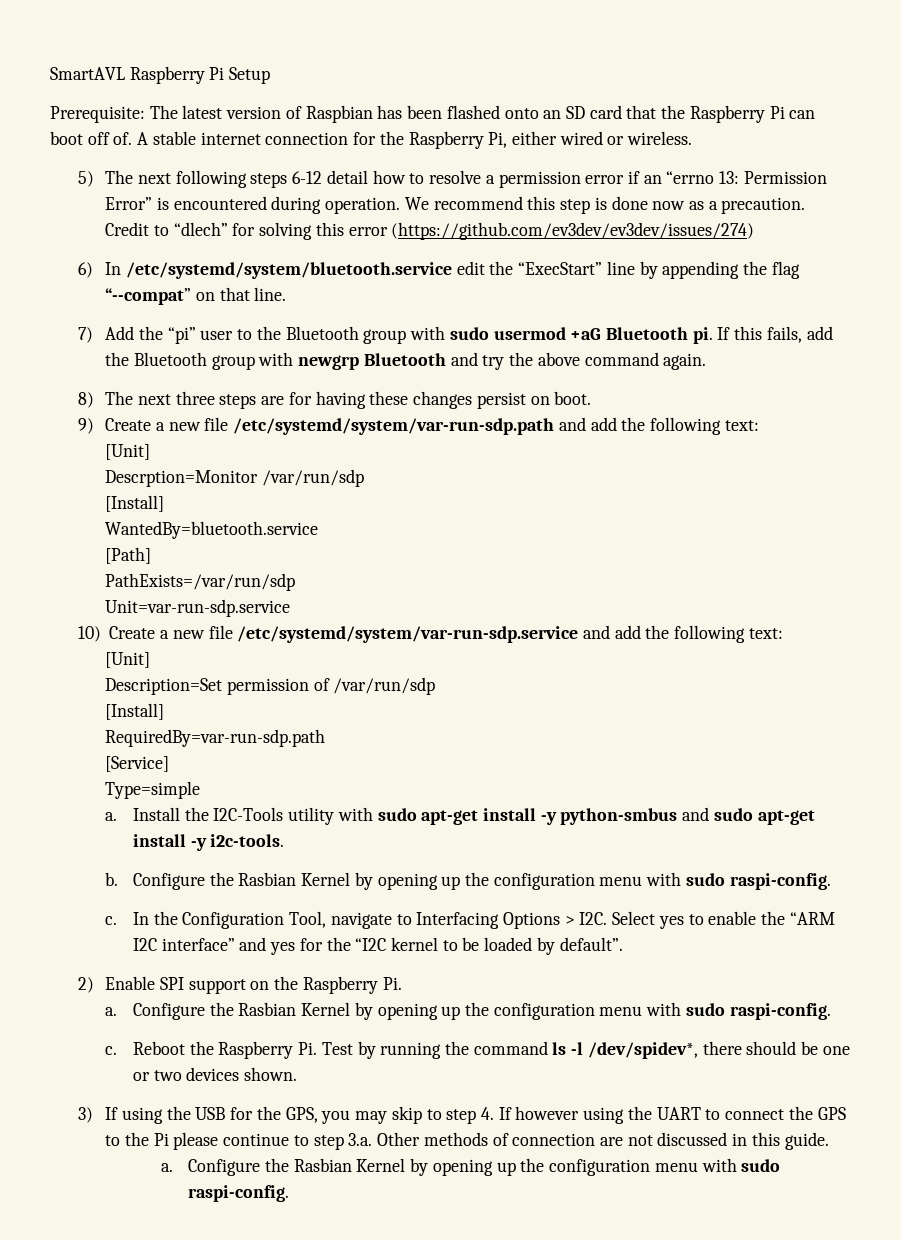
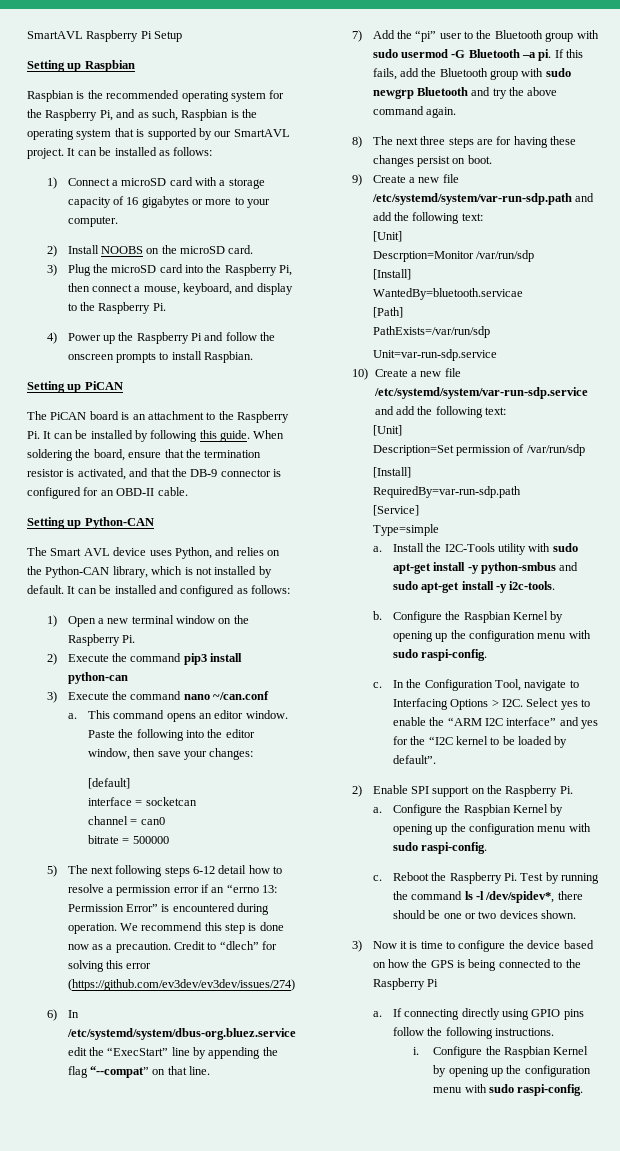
- Prerequisite: The latest version of Raspbian has been flashed onto an SD card that the Raspberry Pi can boot off of. A stable internet connection for the Raspberry Pi, either wired or wireless.
+ Setting up Raspbian
+ Raspbian is the recommended operating system for the Raspberry Pi, and as such, Raspbian is the operating system that is supported by our SmartAVL project. It can be installed as follows:
+ 1) Connect a microSD card with a storage capacity of 16 gigabytes or more to your computer.
+ 2) Install NOOBS on the microSD card.
+ 3) Plug the microSD card into the Raspberry Pi, then connect a mouse, keyboard, and display to the Raspberry Pi.
+ 4) Power up the Raspberry Pi and follow the onscreen prompts to install Raspbian.
+ Setting up PiCAN
+ The PiCAN board is an attachment to the Raspberry Pi. It can be installed by following this guide. When soldering the board, ensure that the termination resistor is activated, and that the DB-9 connector is configured for an OBD-II cable.
+ Setting up Python-CAN
+ The Smart AVL device uses Python, and relies on the Python-CAN library, which is not installed by default. It can be installed and configured as follows:
+ 1) Open a new terminal window on the Raspberry Pi.
+ 2) Execute the command pip3 install python-can
+ 3) Execute the command nano ~/can.conf
+ a. This command opens an editor window. Paste the following into the editor window, then save your changes:
+ [default]
+ interface = socketcan
+ channel = can0
+ bitrate = 500000
- 6) In /etc/systemd/system/bluetooth.service edit the “ExecStart” line by appending the flag “--compat” on that line.
+ 6) In /etc/systemd/system/dbus-org.bluez.service edit the “ExecStart” line by appending the flag “--compat” on that line.
- 7) Add the “pi” user to the Bluetooth group with sudo usermod +aG Bluetooth pi.
+ 7) Add the “pi” user to the Bluetooth group with sudo usermod -G Bluetooth –a pi.
- If this fails, add the Bluetooth group with newgrp Bluetooth and try the above command again.
+ If this fails, add the Bluetooth group with sudo newgrp Bluetooth and try the above command again.
- WantedBy=bluetooth.service
+ WantedBy=bluetooth.servicae
- b. Configure the Rasbian Kernel by opening up the configuration menu with sudo raspi-config.
+ b. Configure the Raspbian Kernel by opening up the configuration menu with sudo raspi-config.
  2) Enable SPI support on the Raspberry Pi.
- a. Configure the Rasbian Kernel by opening up the configuration menu with sudo raspi-config.
+ a. Configure the Raspbian Kernel by opening up the configuration menu with sudo raspi-config.
- 3) If using the USB for the GPS, you may skip to step 4. If however using the UART to connect the GPS to the Pi please continue to step 3.a. Other methods of connection are not discussed in this guide.
- a. Configure the Rasbian Kernel by opening up the configuration menu with sudo raspi-config.
+ 3) Now it is time to configure the device based on how the GPS is being connected to the Raspberry Pi
+ a. If connecting directly using GPIO pins follow the following instructions.
+ i. Configure the Raspbian Kernel by opening up the configuration menu with sudo raspi-config.

